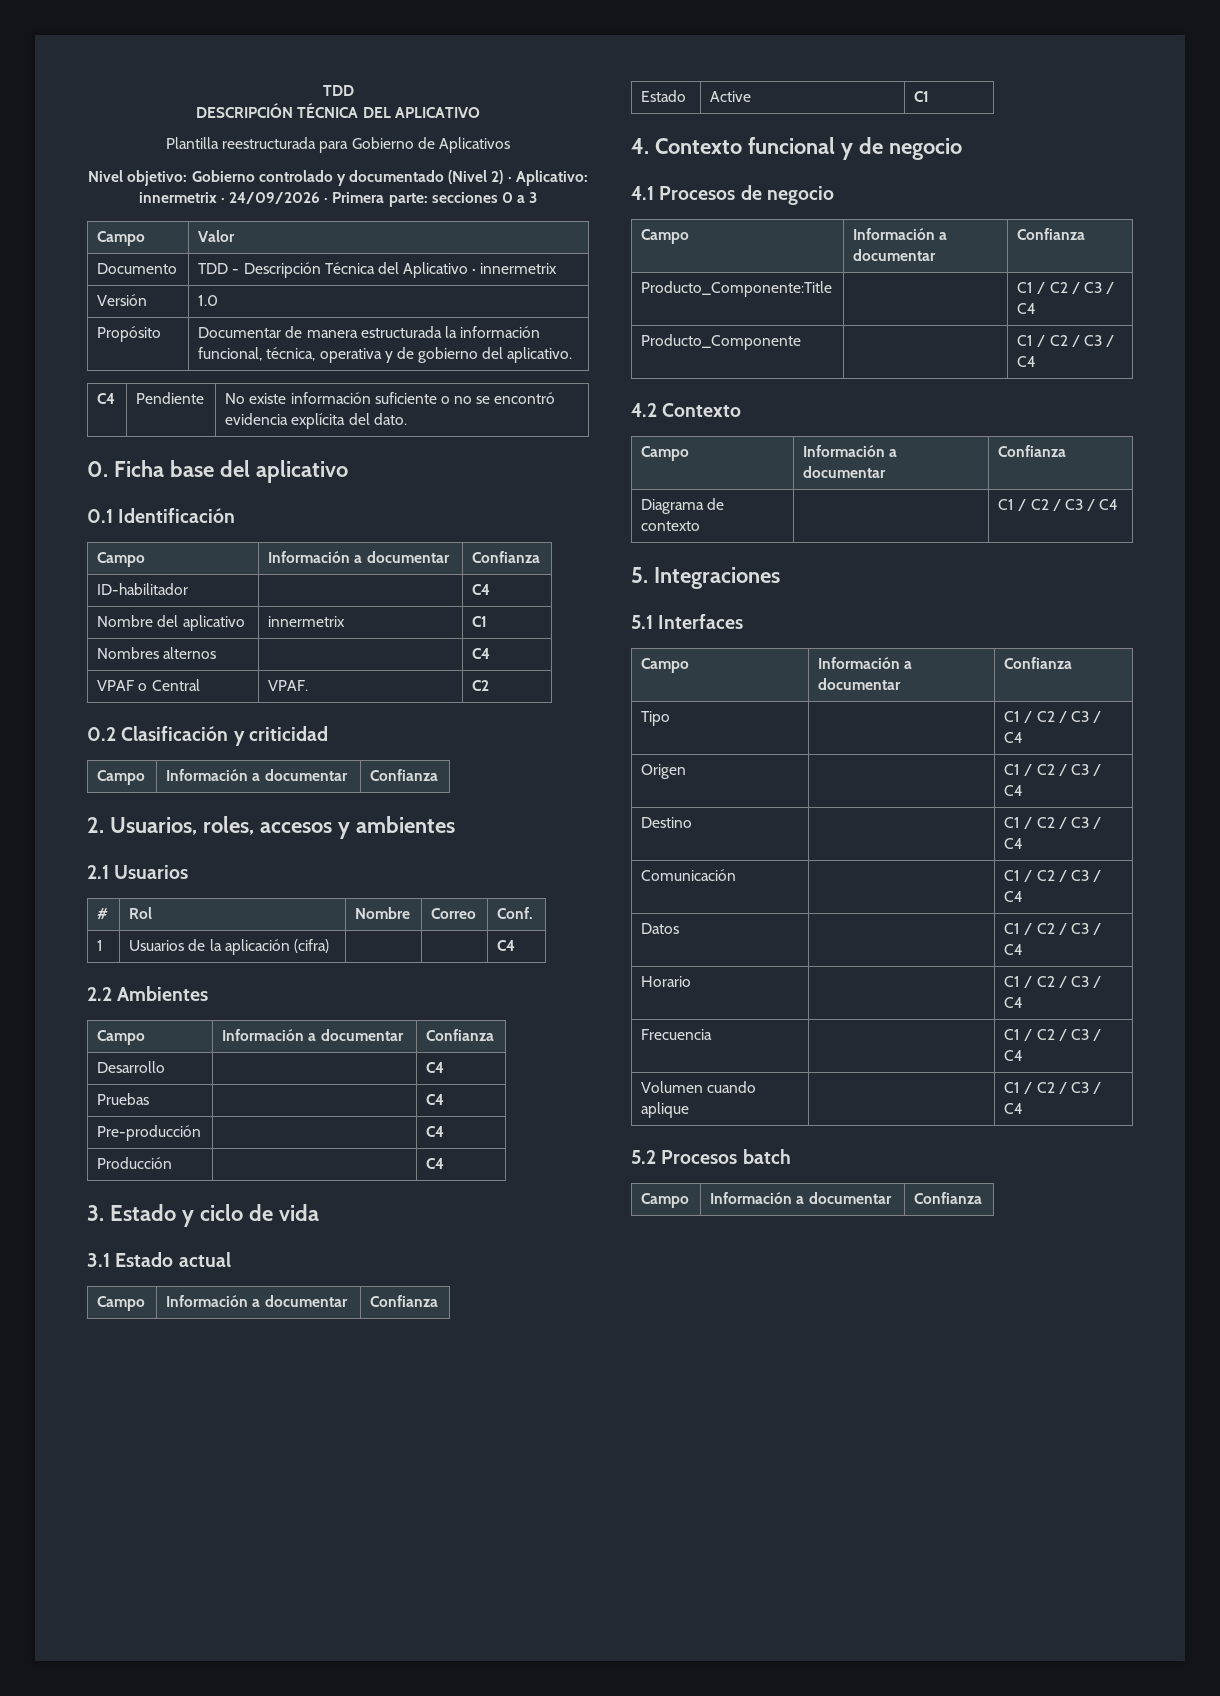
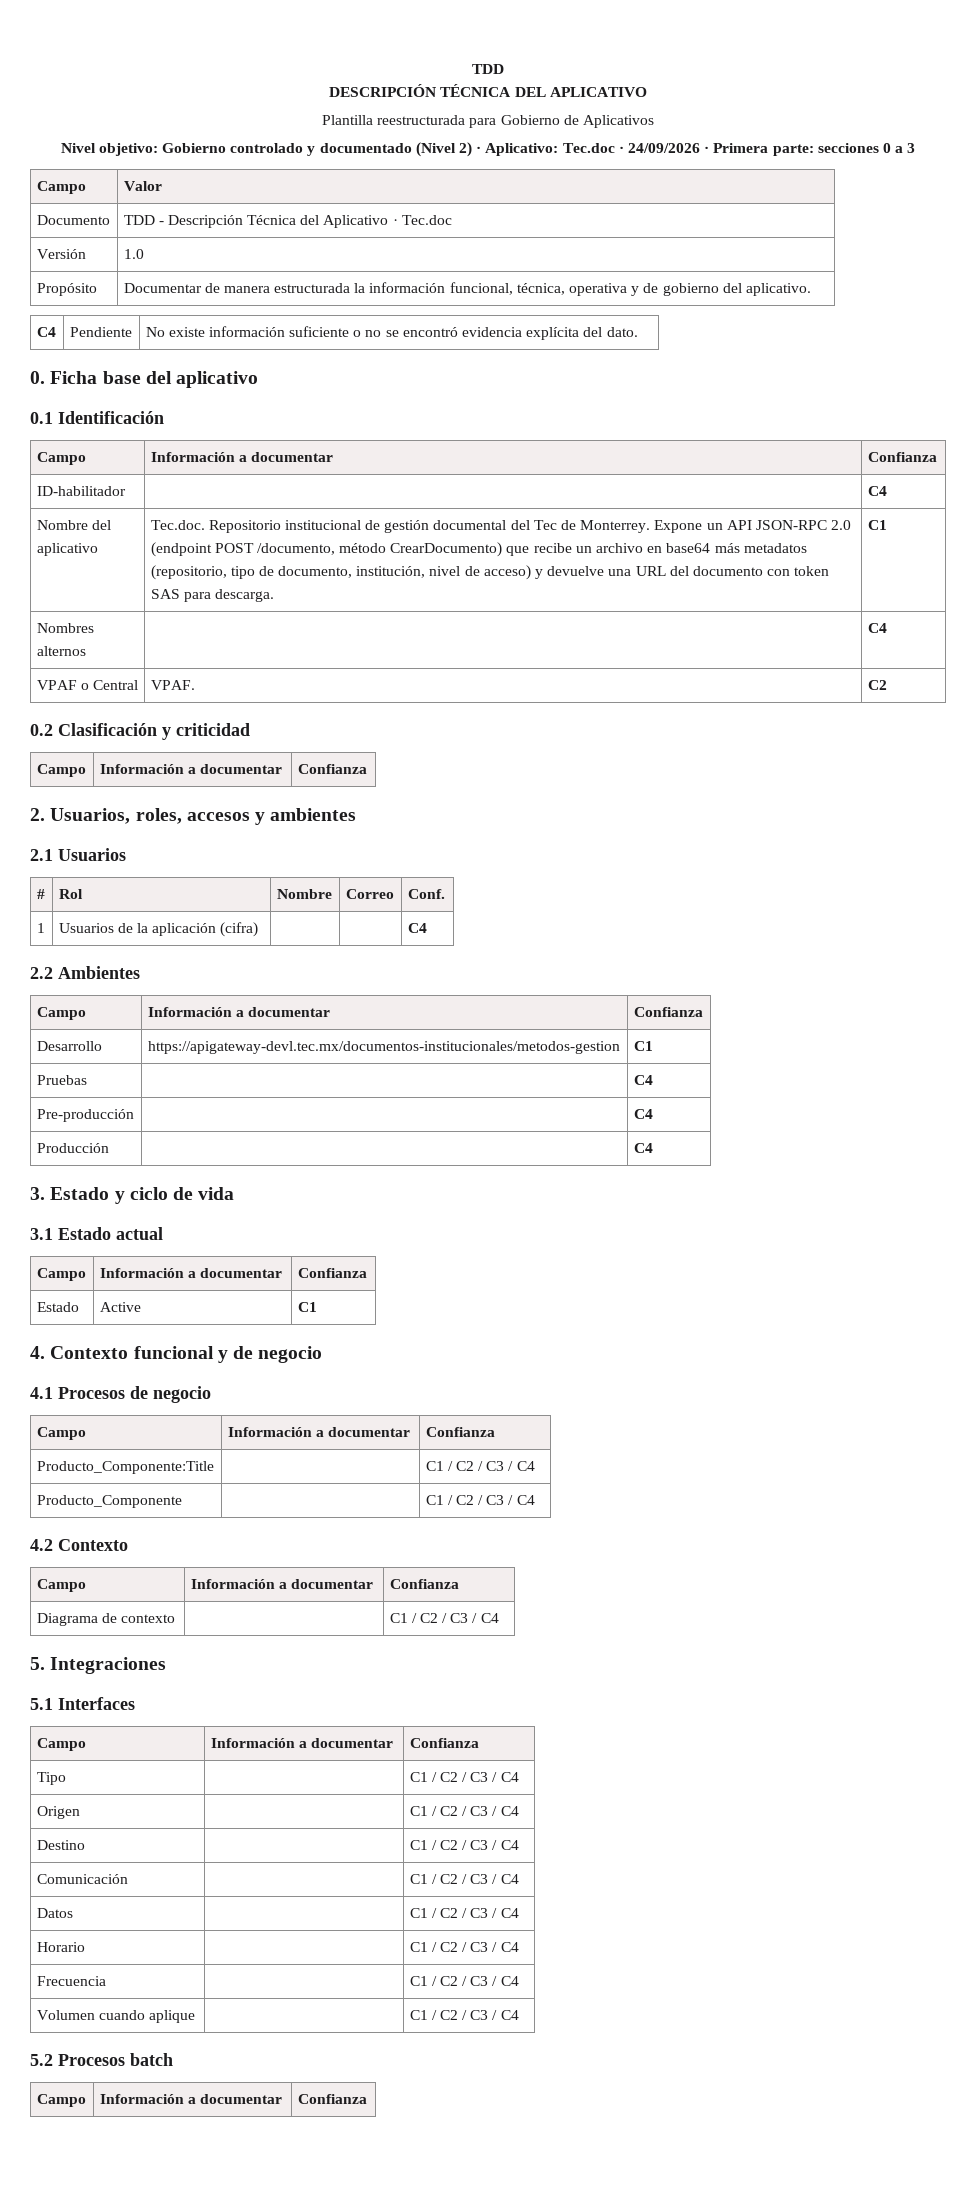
- Nivel objetivo: Gobierno controlado y documentado (Nivel 2) · Aplicativo: innermetrix · 24/09/2026 · Primera parte: secciones 0 a 3
+ Nivel objetivo: Gobierno controlado y documentado (Nivel 2) · Aplicativo: Tec.doc · 24/09/2026 · Primera parte: secciones 0 a 3
- Documento | TDD - Descripción Técnica del Aplicativo · innermetrix
+ Documento | TDD - Descripción Técnica del Aplicativo · Tec.doc
- Nombre del aplicativo | innermetrix
+ Nombre del aplicativo | Tec.doc. Repositorio institucional de gestión documental del Tec de Monterrey. Expone un API JSON-RPC 2.0 (endpoint POST /documento, método CrearDocumento) que recibe un archivo en base64 más metadatos (repositorio, tipo de documento, institución, nivel de acceso) y devuelve una URL del documento con token SAS para descarga.
- Desarrollo | | C4
+ Desarrollo | https://apigateway-devl.tec.mx/documentos-institucionales/metodos-gestion | C1

